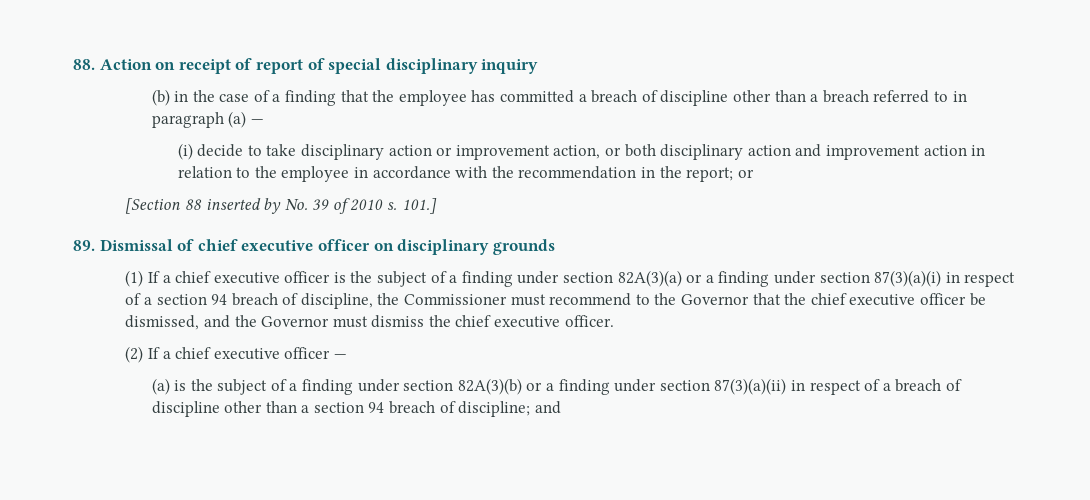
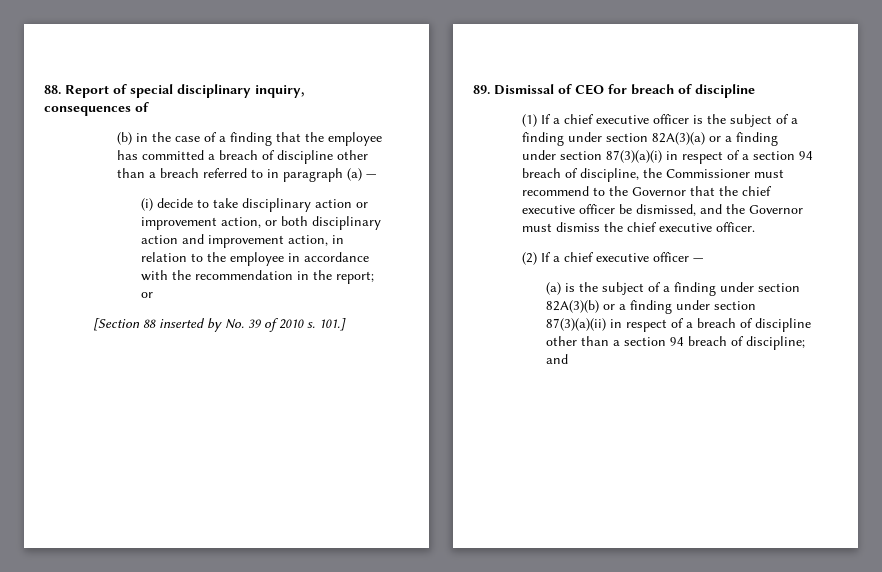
- 88. Action on receipt of report of special disciplinary inquiry
+ 88. Report of special disciplinary inquiry, consequences of
- (i) decide to take disciplinary action or improvement action, or both disciplinary action and improvement action in relation to the employee in accordance with the recommendation in the report; or
+ (i) decide to take disciplinary action or improvement action, or both disciplinary action and improvement action, in relation to the employee in accordance with the recommendation in the report; or
- 89. Dismissal of chief executive officer on disciplinary grounds
+ 89. Dismissal of CEO for breach of discipline

